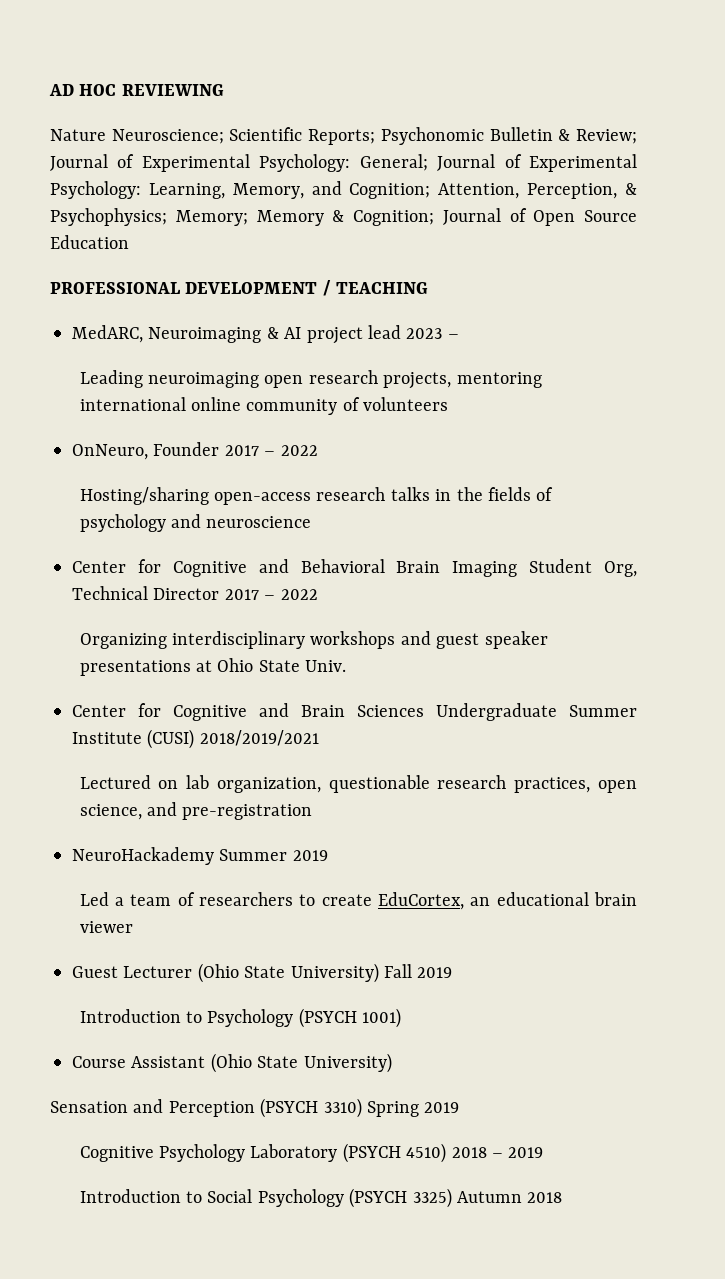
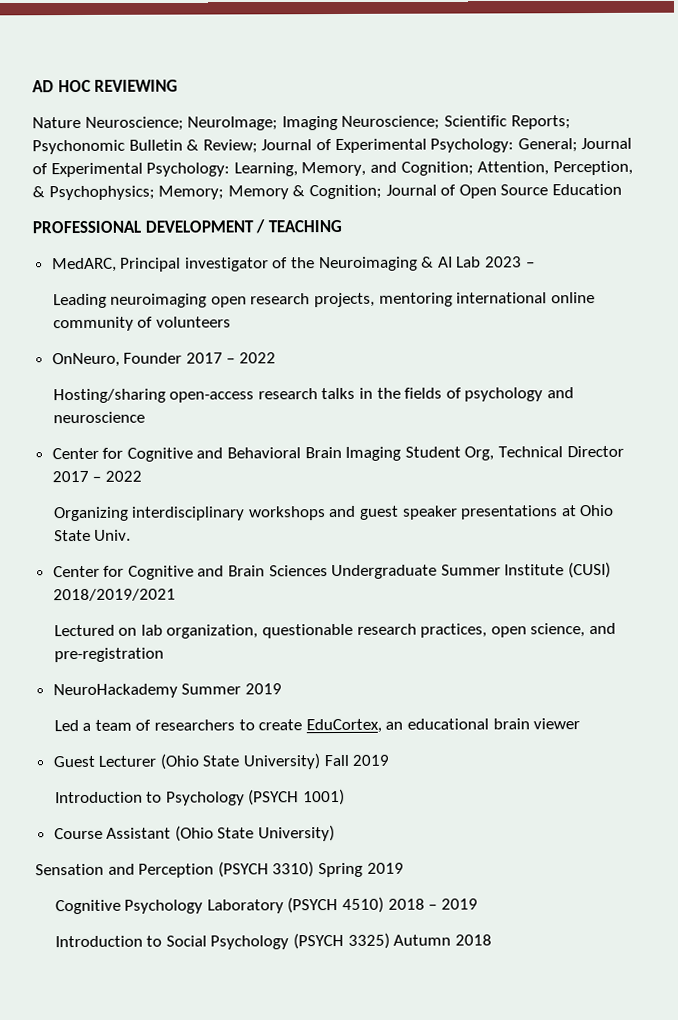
- Nature Neuroscience; Scientific Reports; Psychonomic Bulletin & Review; Journal of Experimental Psychology: General; Journal of Experimental Psychology: Learning, Memory, and Cognition; Attention, Perception, & Psychophysics; Memory; Memory & Cognition; Journal of Open Source Education
+ Nature Neuroscience; NeuroImage; Imaging Neuroscience; Scientific Reports; Psychonomic Bulletin & Review; Journal of Experimental Psychology: General; Journal of Experimental Psychology: Learning, Memory, and Cognition; Attention, Perception, & Psychophysics; Memory; Memory & Cognition; Journal of Open Source Education
- MedARC, Neuroimaging & AI project lead 2023 –
+ MedARC, Principal investigator of the Neuroimaging & AI Lab 2023 –

